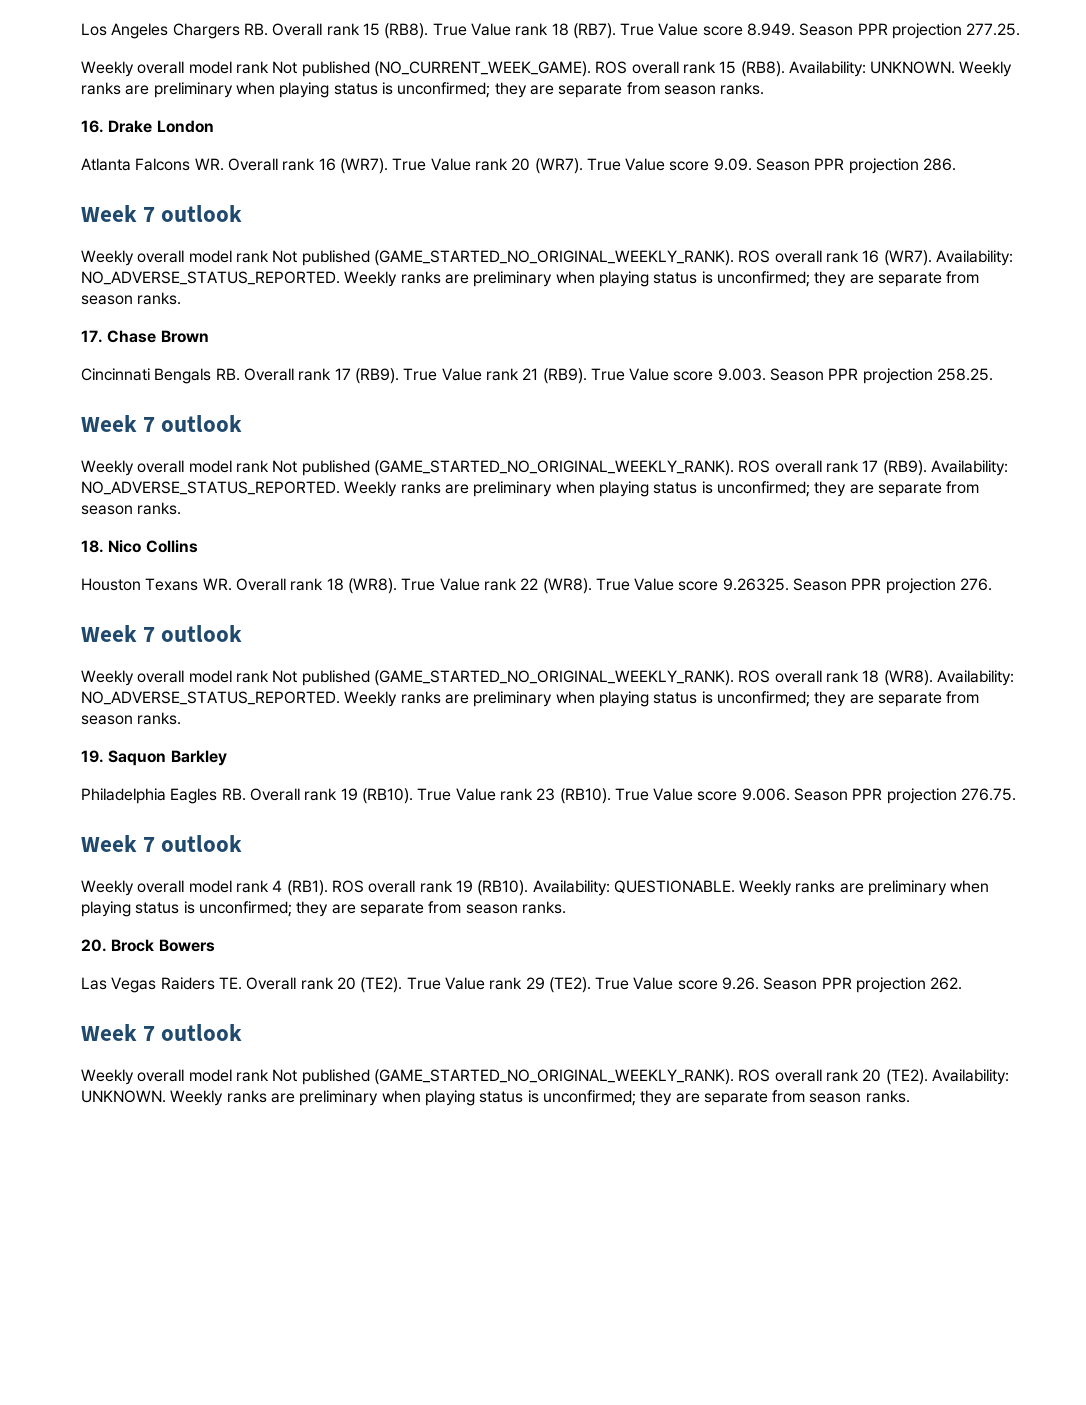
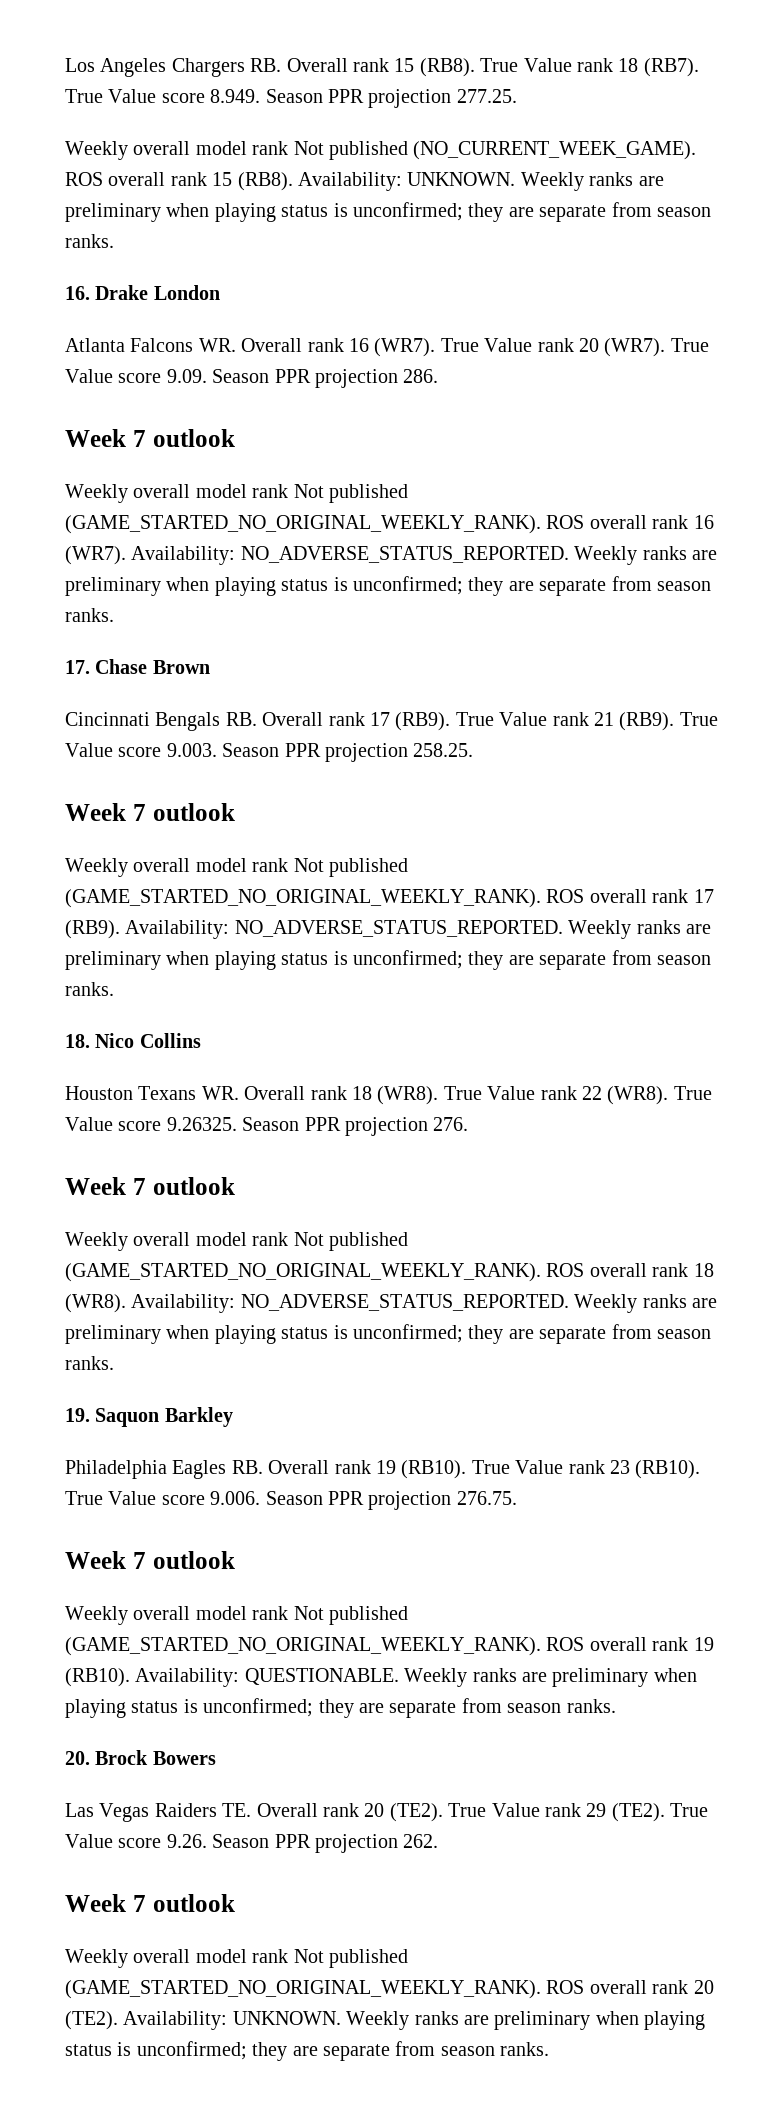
  True Value score 9.006. Season PPR projection 276.75.
  Week 7 outlook
- Weekly overall model rank 4 (RB1).
+ Weekly overall model rank Not published (GAME_STARTED_NO_ORIGINAL_WEEKLY_RANK).

